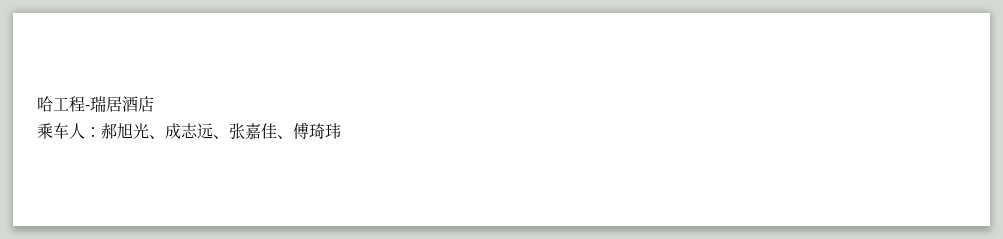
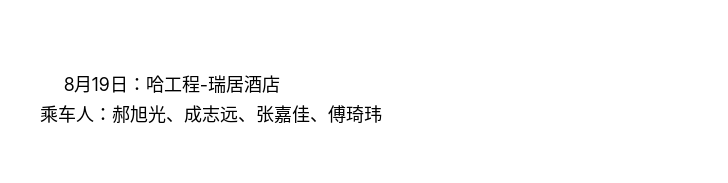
- 哈工程-瑞居酒店
+ 8月19日：哈工程-瑞居酒店

